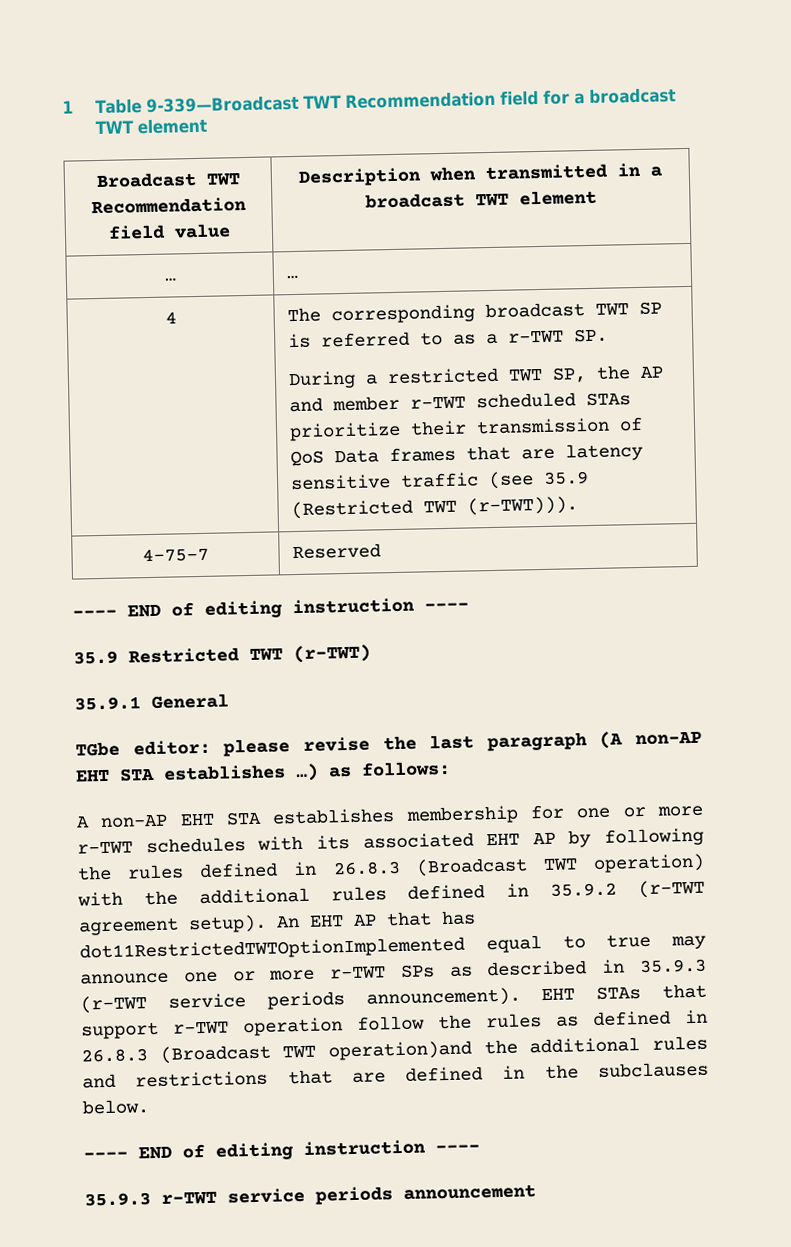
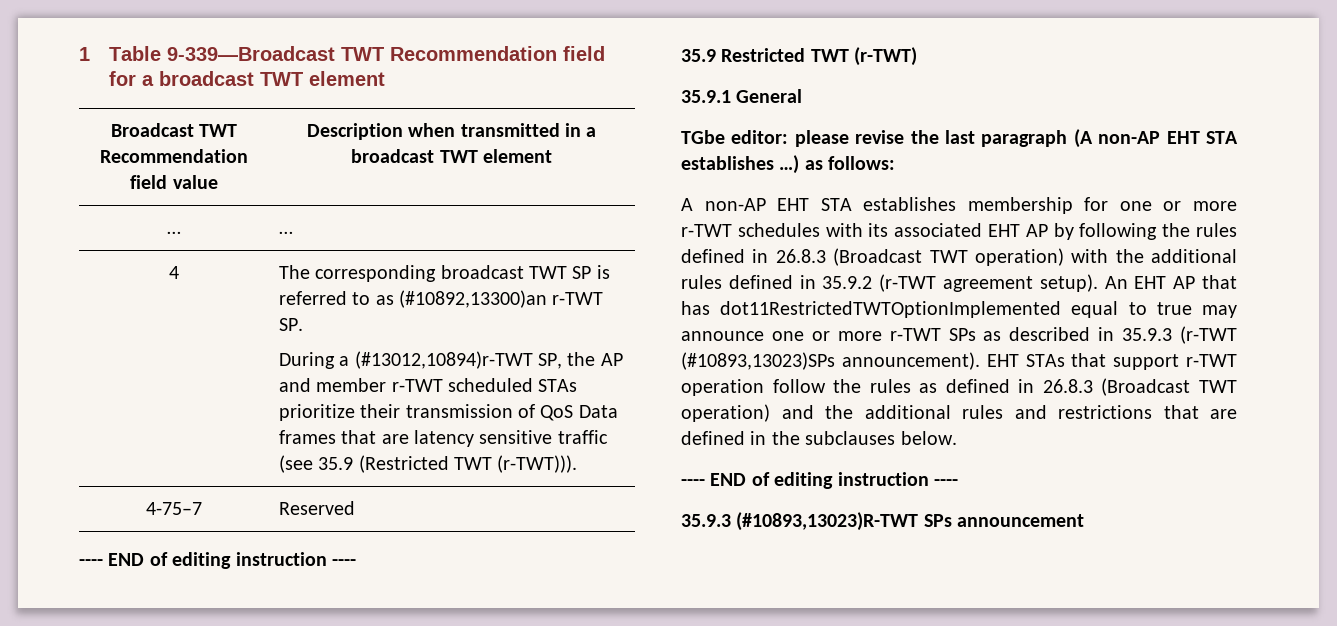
- The corresponding broadcast TWT SP is referred to as a r-TWT SP.
+ The corresponding broadcast TWT SP is referred to as (#10892,13300)an r-TWT SP.
- During a restricted TWT SP, the AP and member r-TWT scheduled STAs prioritize their transmission of QoS Data frames that are latency sensitive traffic (see 35.9 (Restricted TWT (r-TWT))).
+ During a (#13012,10894)r-TWT SP, the AP and member r-TWT scheduled STAs prioritize their transmission of QoS Data frames that are latency sensitive traffic (see 35.9 (Restricted TWT (r-TWT))).
- An EHT AP that has dot11RestrictedTWTOptionImplemented equal to true may announce one or more r-TWT SPs as described in 35.9.3 (r-TWT service periods announcement).
+ An EHT AP that has dot11RestrictedTWTOptionImplemented equal to true may announce one or more r-TWT SPs as described in 35.9.3 (r-TWT (#10893,13023)SPs announcement).
- EHT STAs that support r-TWT operation follow the rules as defined in 26.8.3 (Broadcast TWT operation)and the additional rules and restrictions that are defined in the subclauses below.
+ EHT STAs that support r-TWT operation follow the rules as defined in 26.8.3 (Broadcast TWT operation) and the additional rules and restrictions that are defined in the subclauses below.
- 35.9.3 r-TWT service periods announcement
+ 35.9.3 (#10893,13023)R-TWT SPs announcement

